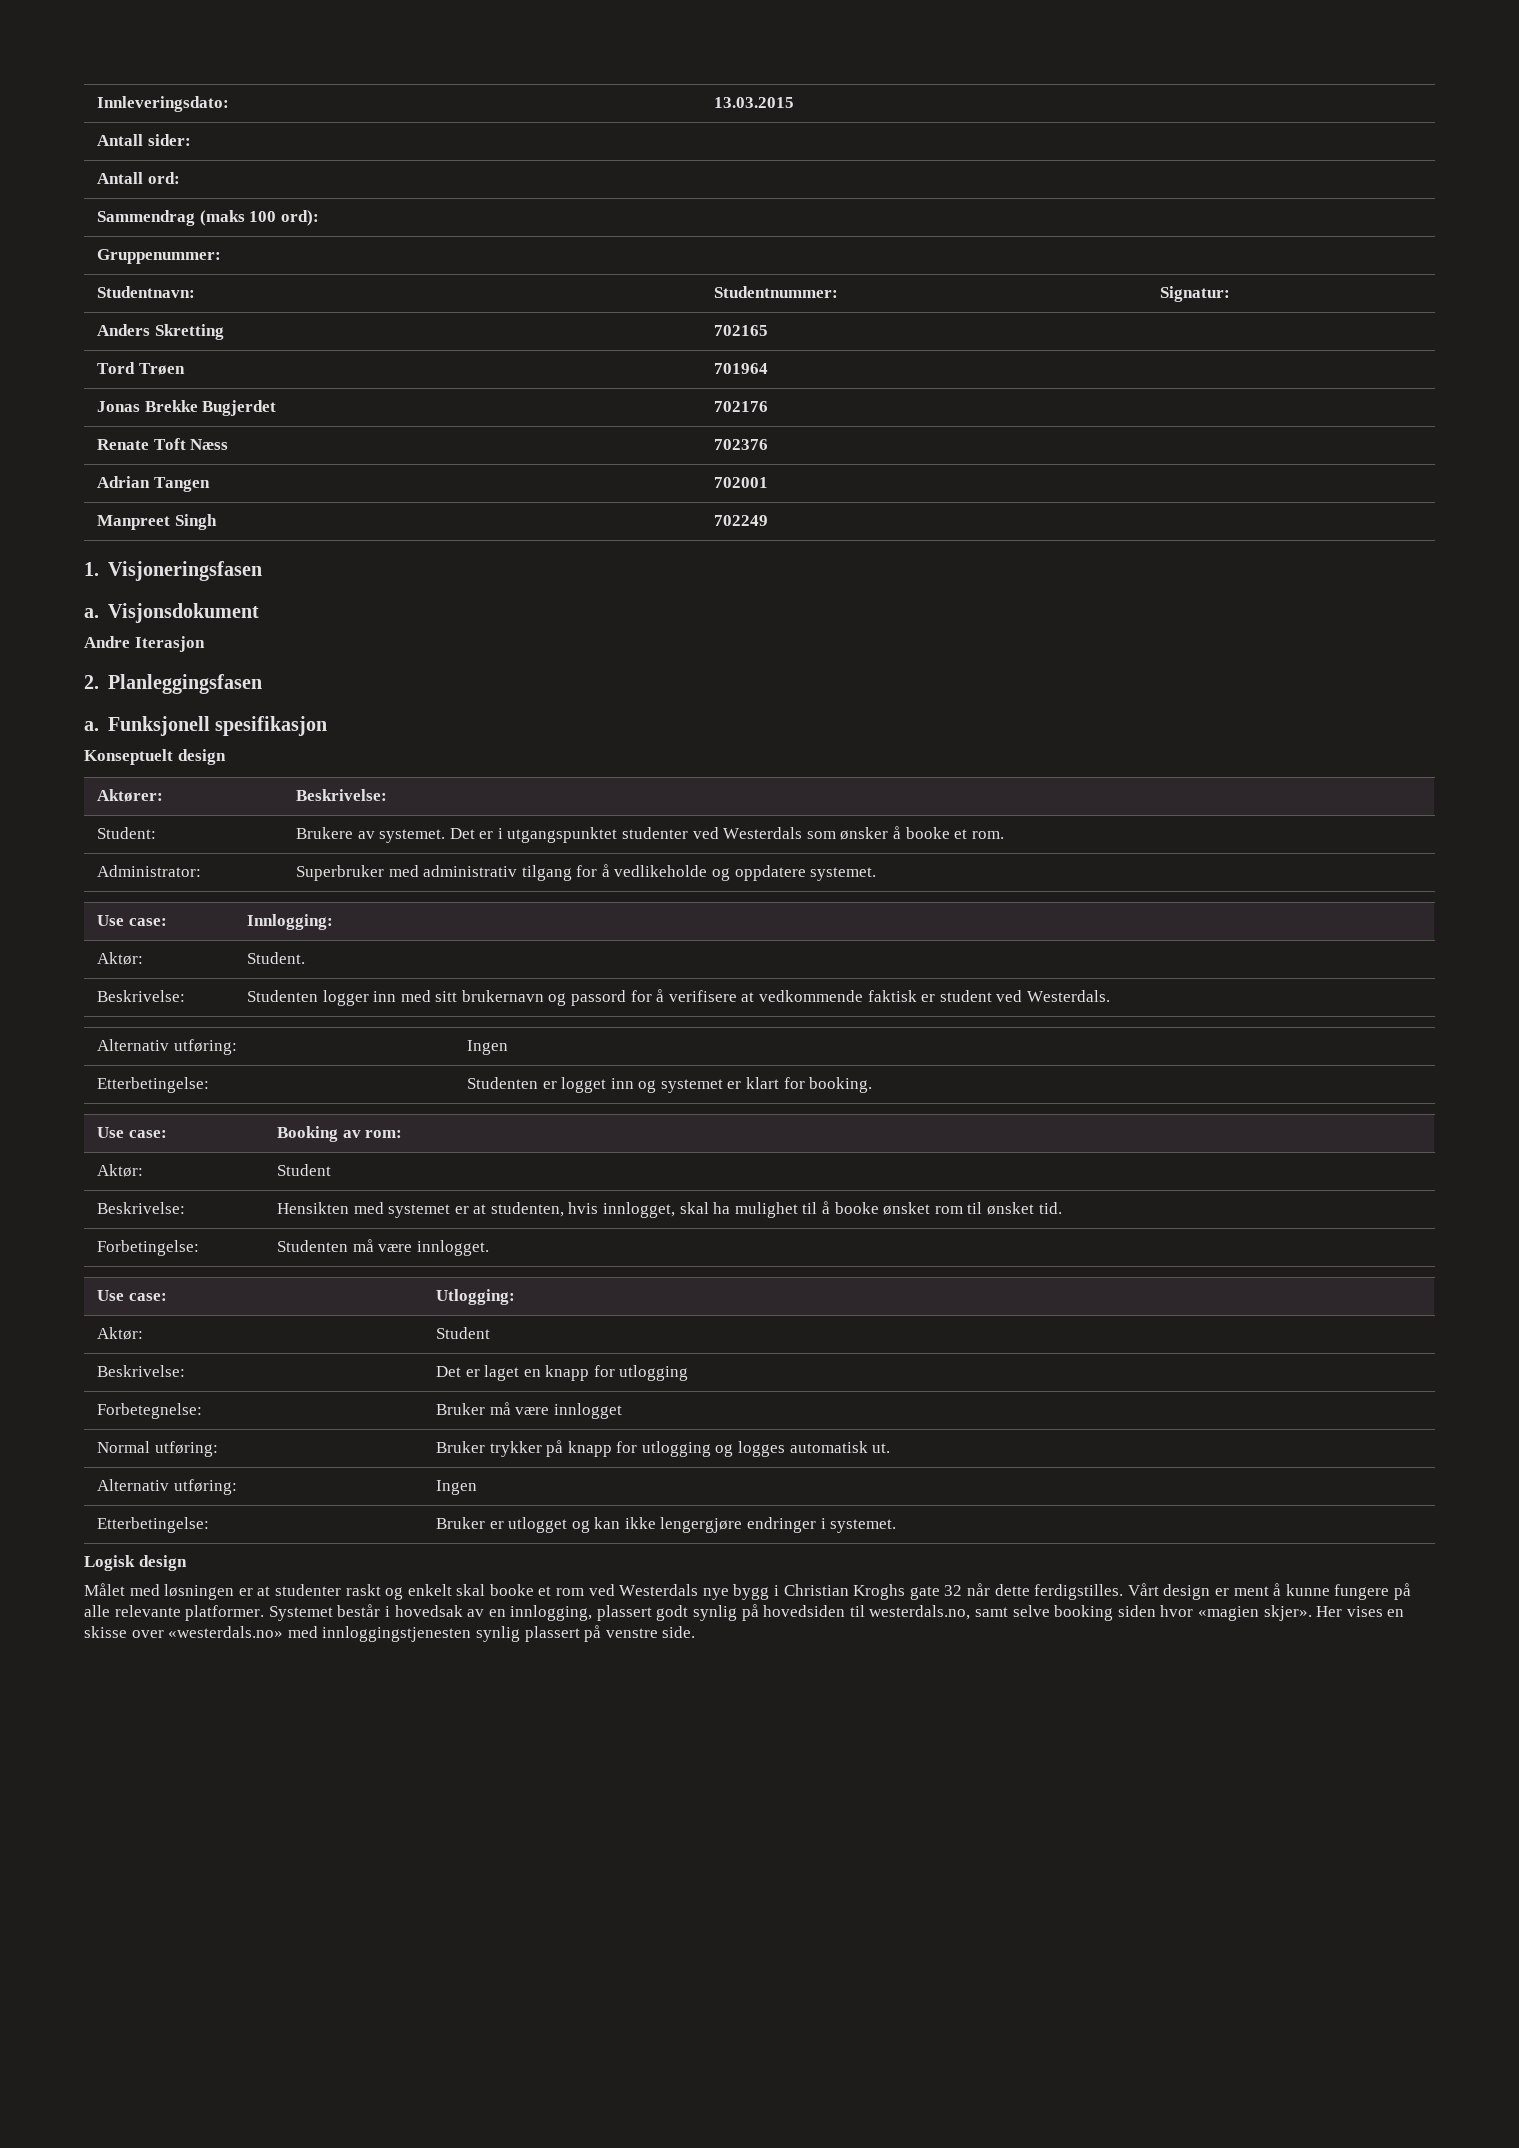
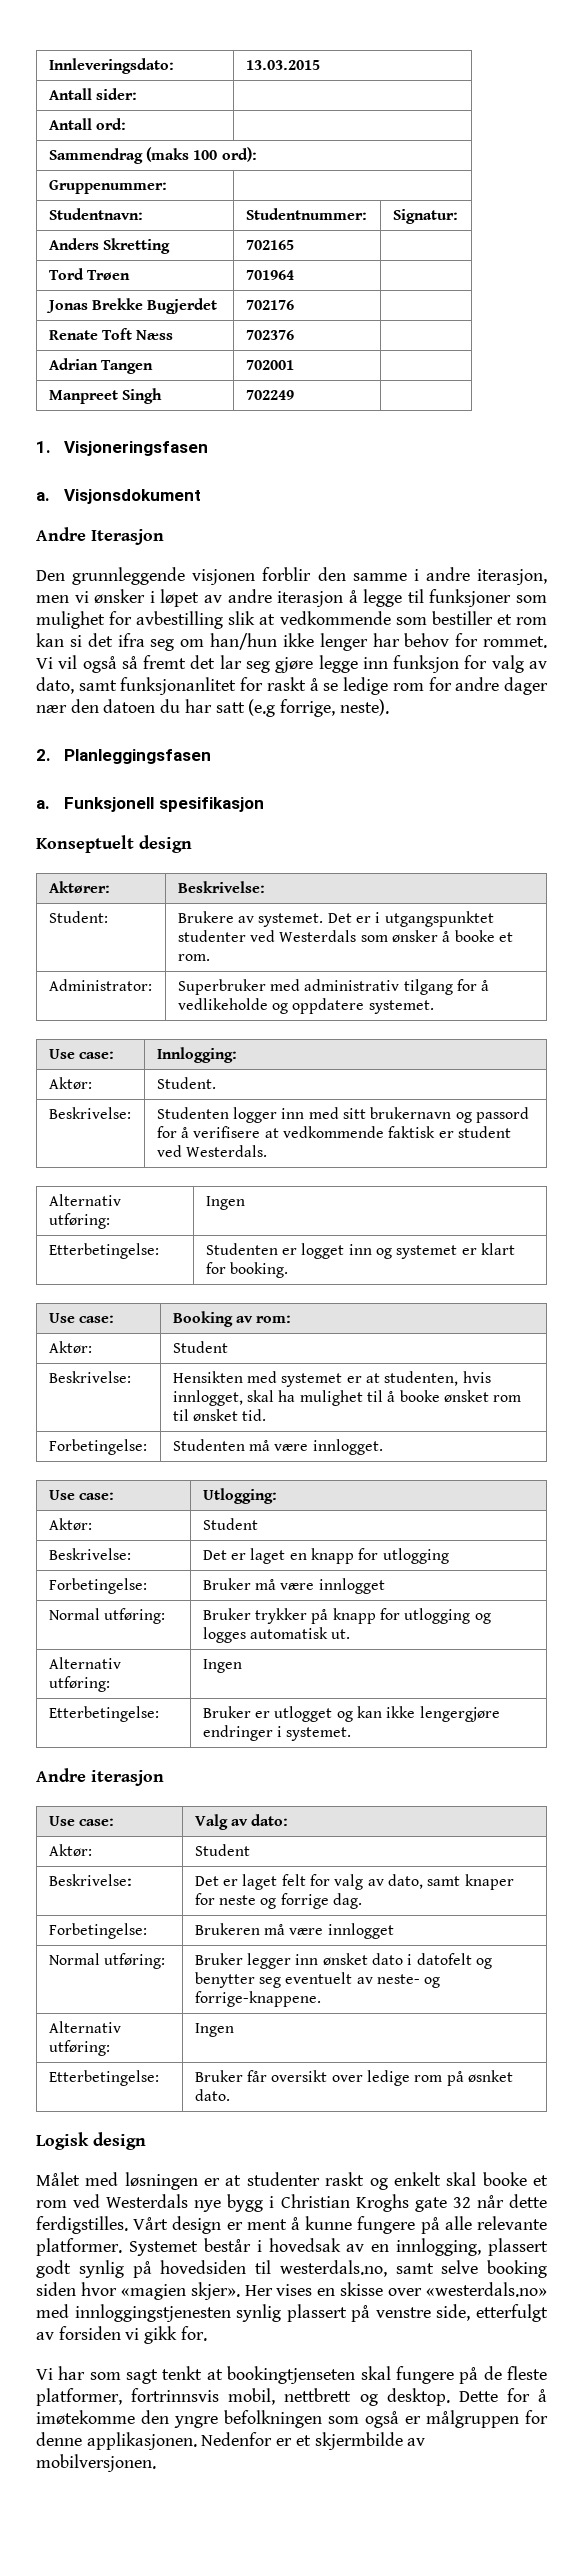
+ Den grunnleggende visjonen forblir den samme i andre iterasjon, men vi ønsker i løpet av andre iterasjon å legge til funksjoner som mulighet for avbestilling slik at vedkommende som bestiller et rom kan si det ifra seg om han/hun ikke lenger har behov for rommet. Vi vil også så fremt det lar seg gjøre legge inn funksjon for valg av dato, samt funksjonanlitet for raskt å se ledige rom for andre dager nær den datoen du har satt (e.g forrige, neste).
- Forbetegnelse: | Bruker må være innlogget
+ Forbetingelse: | Bruker må være innlogget
+ Andre iterasjon
+ Use case: | Valg av dato:
+ Aktør: | Student
+ Beskrivelse: | Det er laget felt for valg av dato, samt knaper for neste og forrige dag.
+ Forbetingelse: | Brukeren må være innlogget
+ Normal utføring: | Bruker legger inn ønsket dato i datofelt og benytter seg eventuelt av neste- og forrige-knappene.
+ Alternativ utføring: | Ingen
+ Etterbetingelse: | Bruker får oversikt over ledige rom på øsnket dato.
- Her vises en skisse over «westerdals.no» med innloggingstjenesten synlig plassert på venstre side.
+ Her vises en skisse over «westerdals.no» med innloggingstjenesten synlig plassert på venstre side, etterfulgt av forsiden vi gikk for.
+ Vi har som sagt tenkt at bookingtjenseten skal fungere på de fleste platformer, fortrinnsvis mobil, nettbrett og desktop. Dette for å imøtekomme den yngre befolkningen som også er målgruppen for denne applikasjonen. Nedenfor er et skjermbilde av mobilversjonen.

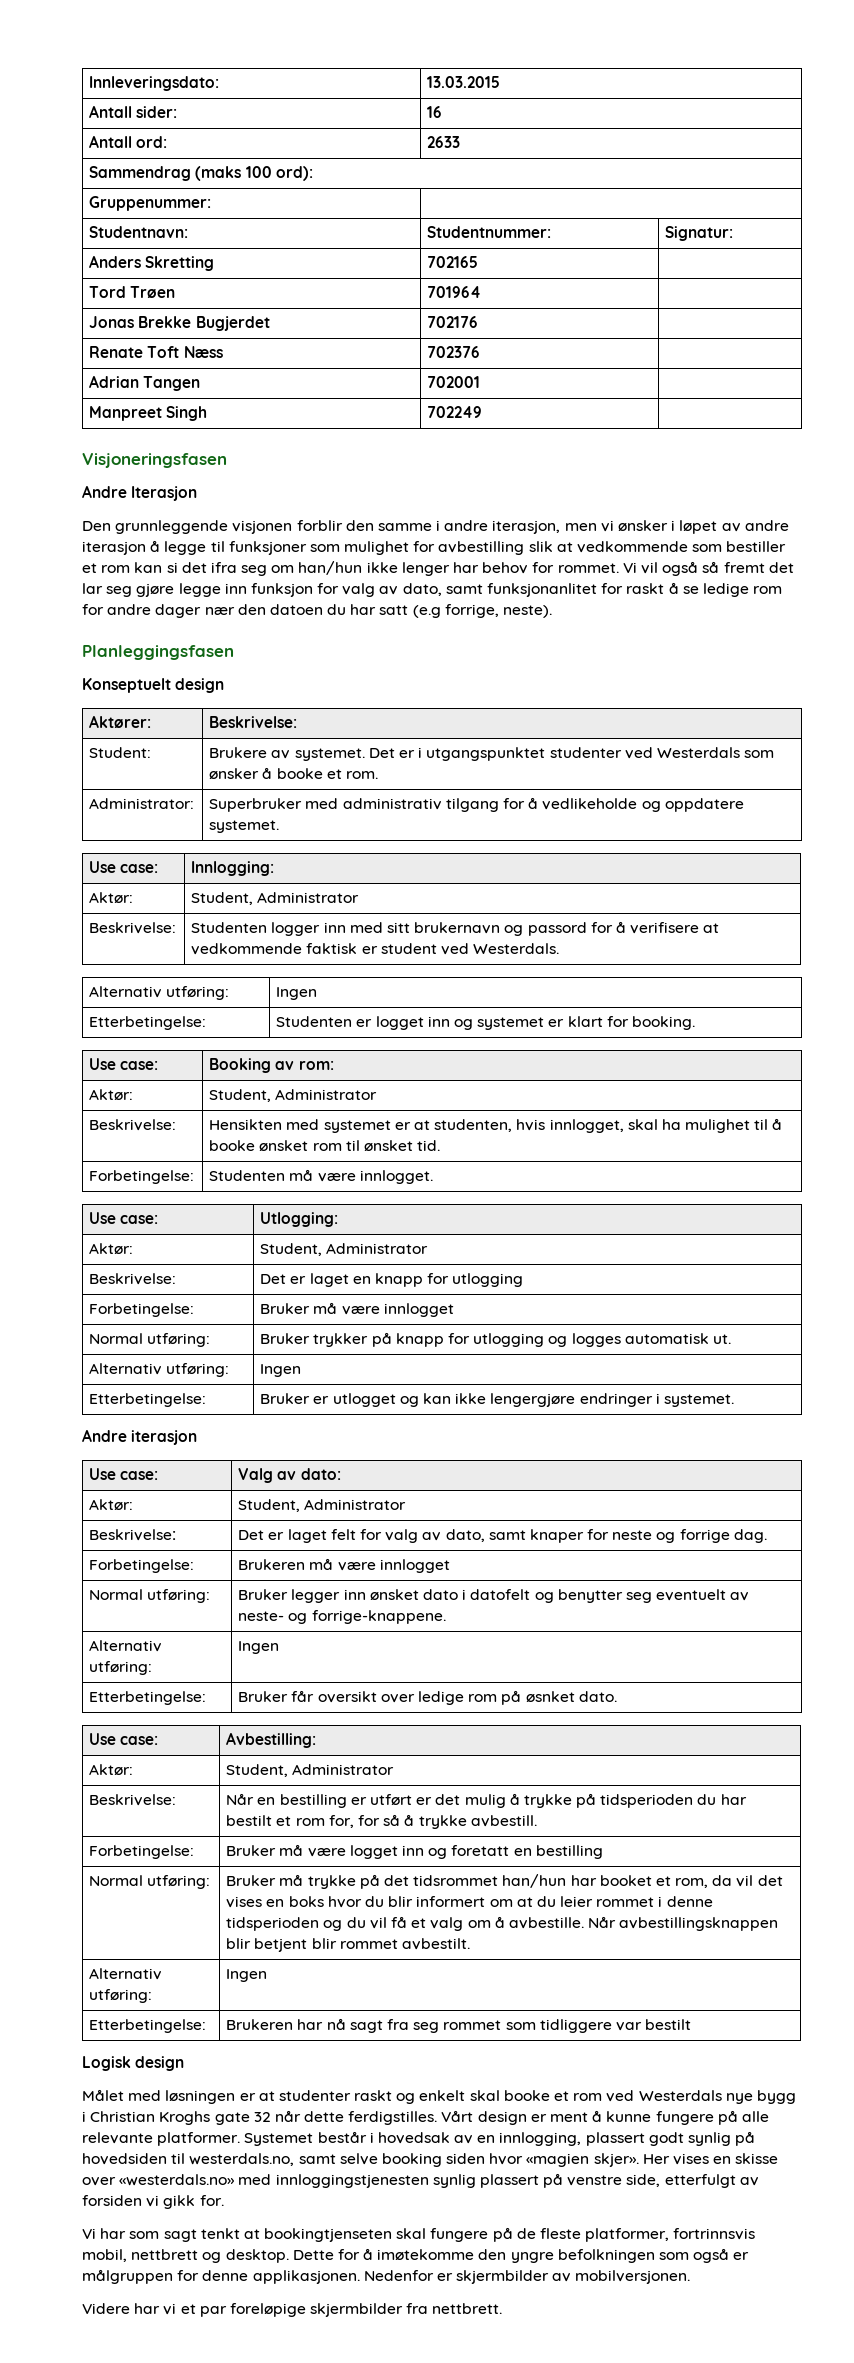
- Antall sider: |
+ Antall sider: | 16
- Antall ord: |
+ Antall ord: | 2633
- 1. Visjoneringsfasen
+ Visjoneringsfasen
- a. Visjonsdokument
- 2. Planleggingsfasen
+ Planleggingsfasen
- a. Funksjonell spesifikasjon
  Use case: | Innlogging:
- Aktør: | Student.
+ Aktør: | Student, Administrator
  Use case: | Booking av rom:
- Aktør: | Student
+ Aktør: | Student, Administrator
  Use case: | Utlogging:
- Aktør: | Student
+ Aktør: | Student, Administrator
  Use case: | Valg av dato:
- Aktør: | Student
+ Aktør: | Student, Administrator
+ Use case: | Avbestilling:
+ Aktør: | Student, Administrator
+ Beskrivelse: | Når en bestilling er utført er det mulig å trykke på tidsperioden du har bestilt et rom for, for så å trykke avbestill.
+ Forbetingelse: | Bruker må være logget inn og foretatt en bestilling
+ Normal utføring: | Bruker må trykke på det tidsrommet han/hun har booket et rom, da vil det vises en boks hvor du blir informert om at du leier rommet i denne tidsperioden og du vil få et valg om å avbestille. Når avbestillingsknappen blir betjent blir rommet avbestilt.
+ Alternativ utføring: | Ingen
+ Etterbetingelse: | Brukeren har nå sagt fra seg rommet som tidliggere var bestilt
- Nedenfor er et skjermbilde av mobilversjonen.
+ Nedenfor er skjermbilder av mobilversjonen.
+ Videre har vi et par foreløpige skjermbilder fra nettbrett.

